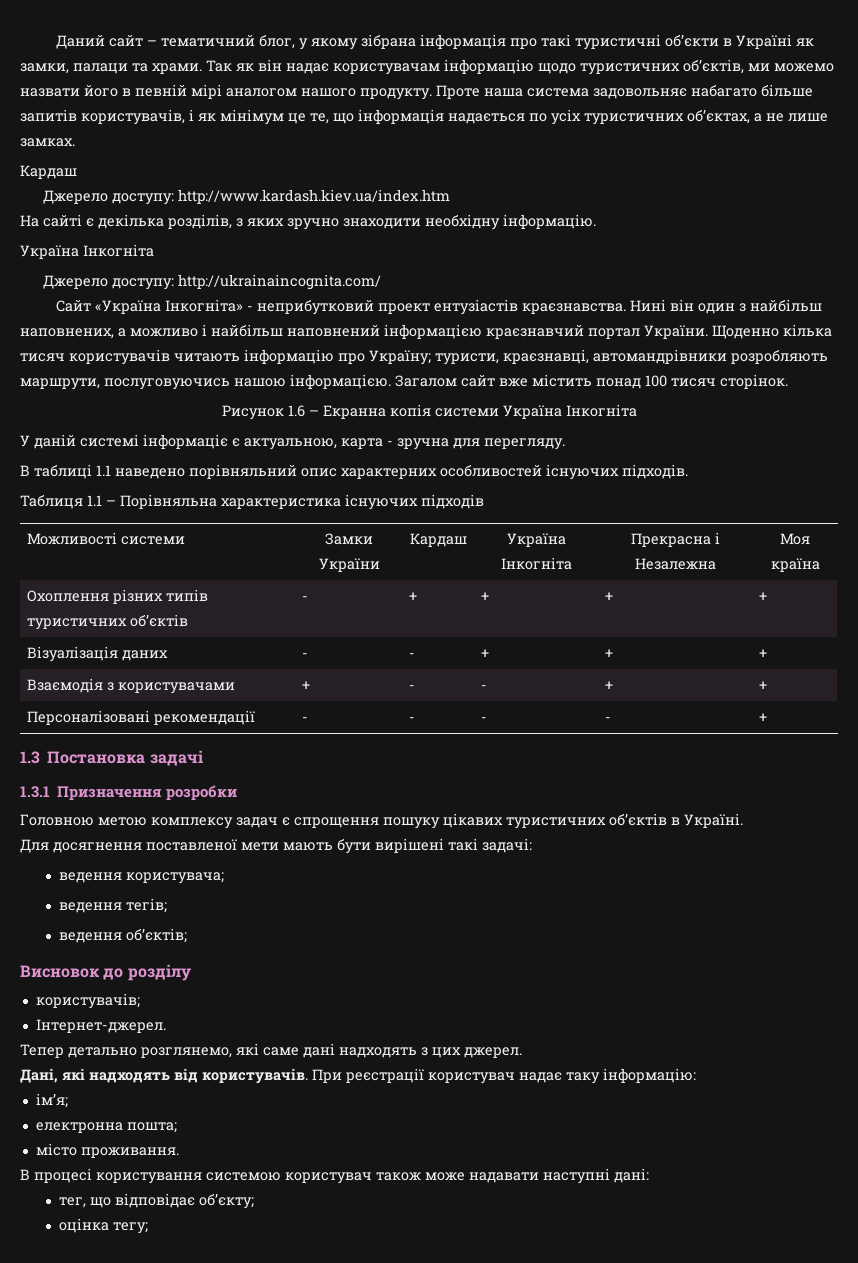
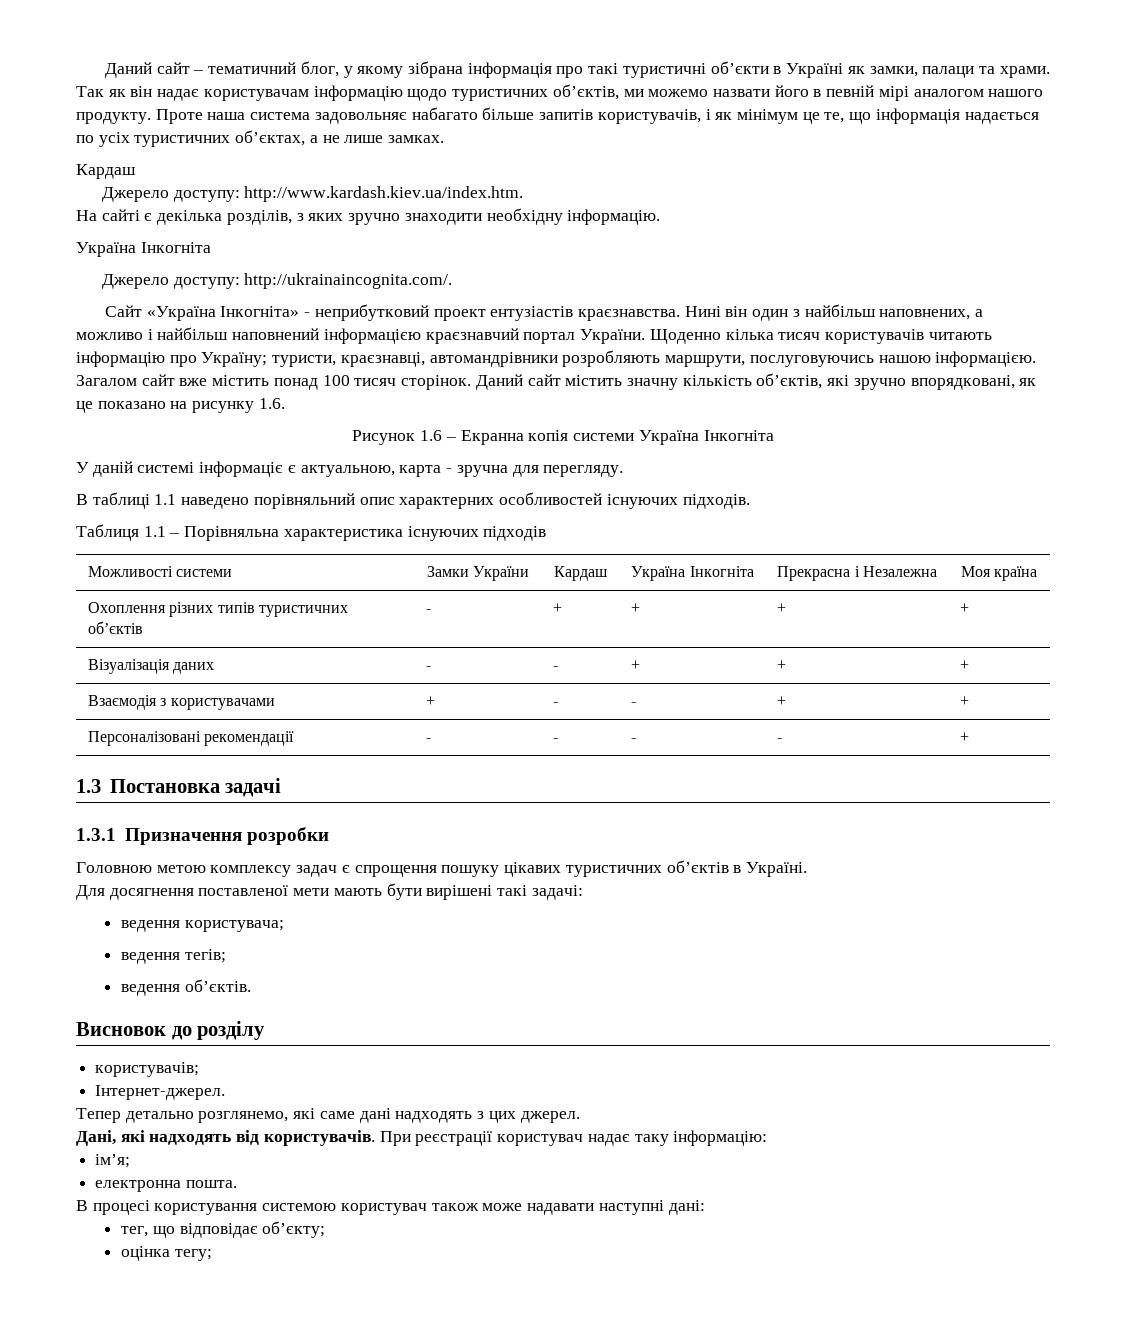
- Джерело доступу: http://www.kardash.kiev.ua/index.htm
+ Джерело доступу: http://www.kardash.kiev.ua/index.htm.
- Джерело доступу: http://ukrainaincognita.com/
+ Джерело доступу: http://ukrainaincognita.com/.
+ Даний сайт містить значну кількість об’єктів, які зручно впорядковані, як це показано на рисунку 1.6.
- ведення об’єктів;
+ ведення об’єктів.
- електронна пошта;
- місто проживання.
+ електронна пошта.

